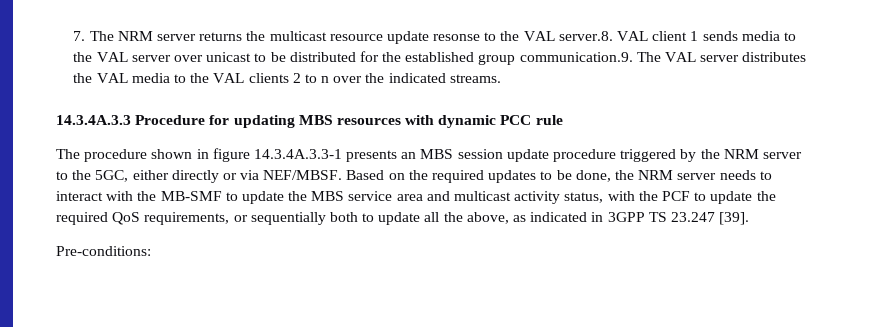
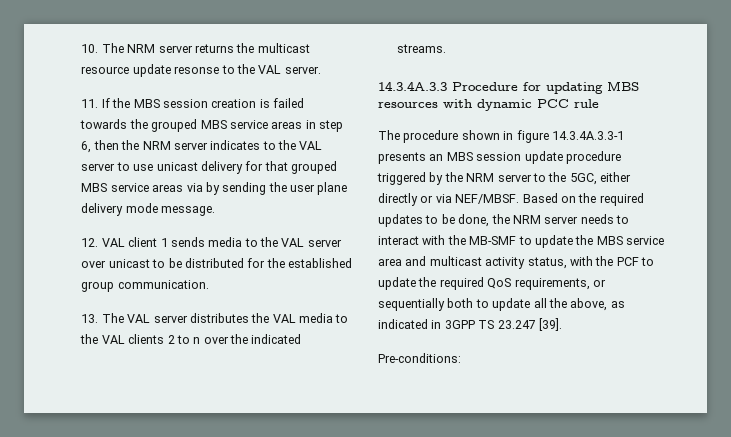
- 7. The NRM server returns the multicast resource update resonse to the VAL server.8. VAL client 1 sends media to the VAL server over unicast to be distributed for the established group communication.9. The VAL server distributes the VAL media to the VAL clients 2 to n over the indicated streams.
+ 10. The NRM server returns the multicast resource update resonse to the VAL server.
+ 11. If the MBS session creation is failed towards the grouped MBS service areas in step 6, then the NRM server indicates to the VAL server to use unicast delivery for that grouped MBS service areas via by sending the user plane delivery mode message.
+ 12. VAL client 1 sends media to the VAL server over unicast to be distributed for the established group communication.
+ 13. The VAL server distributes the VAL media to the VAL clients 2 to n over the indicated streams.

